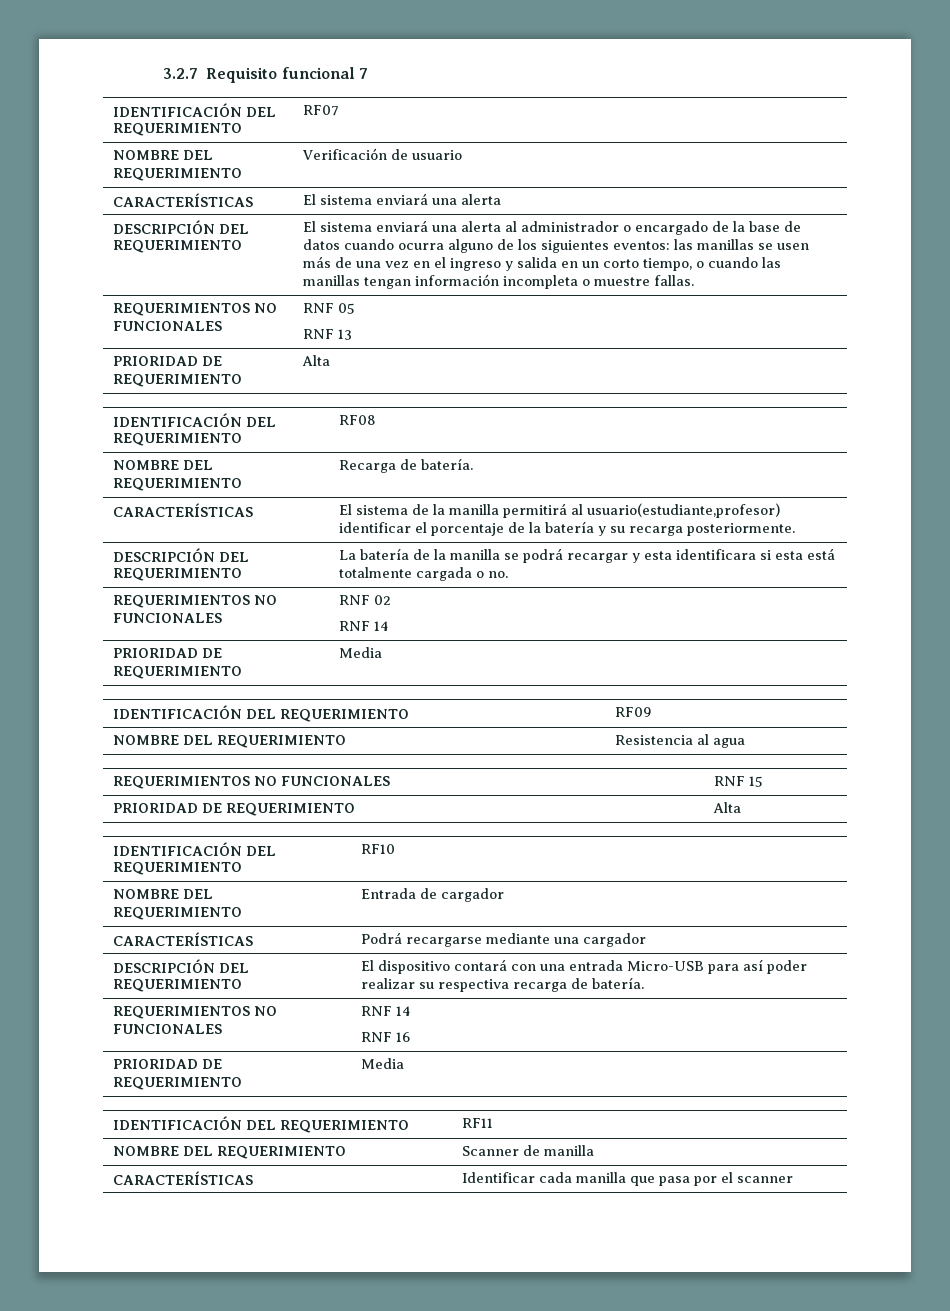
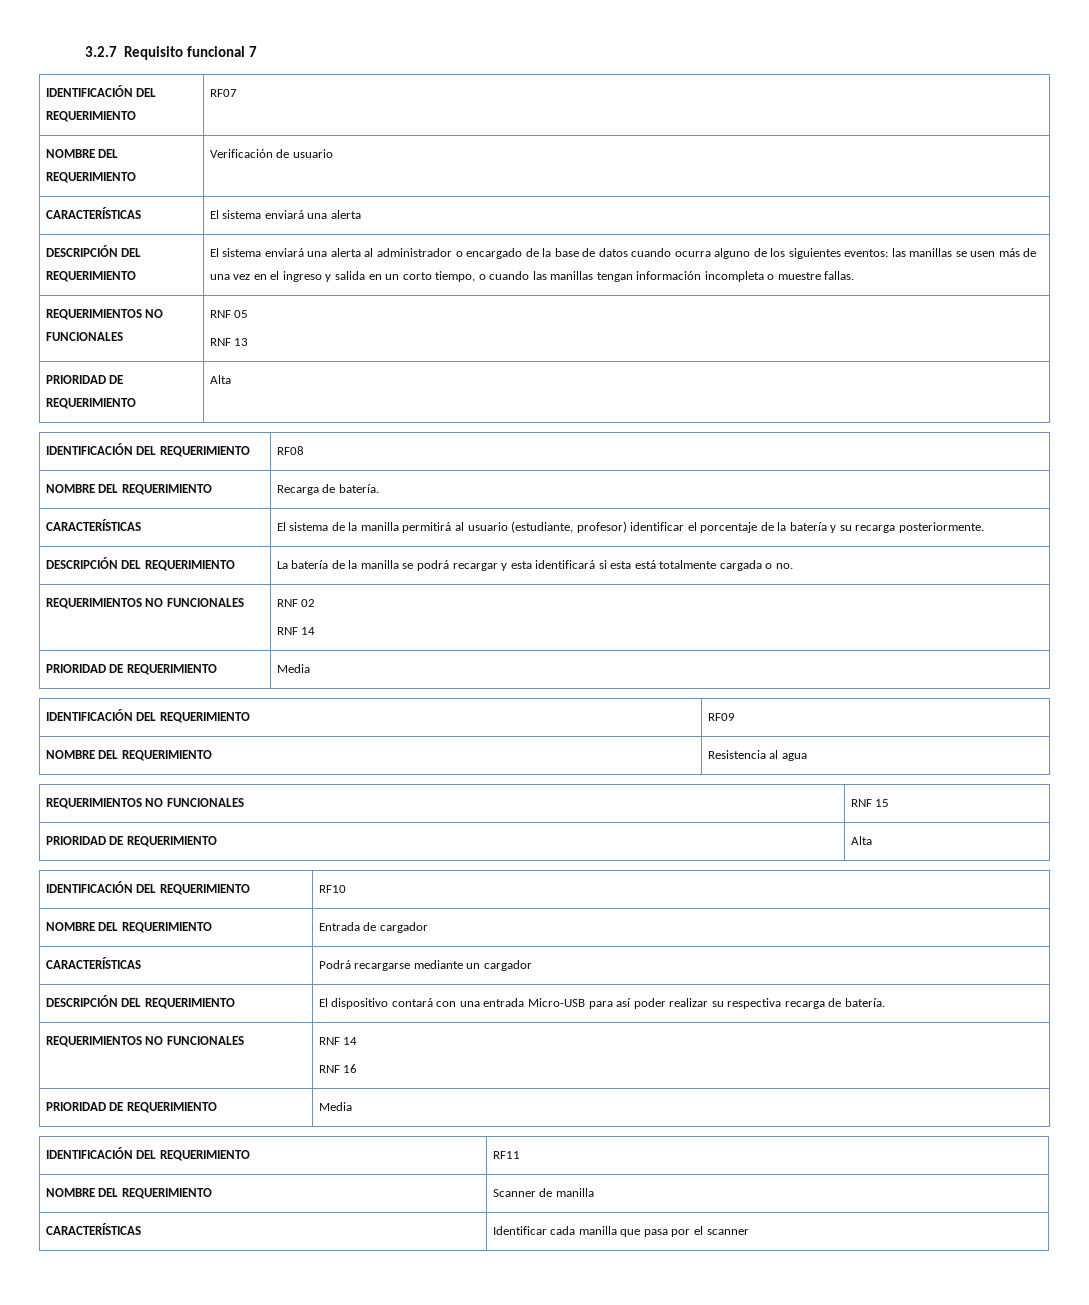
- CARACTERÍSTICAS | El sistema de la manilla permitirá al usuario(estudiante,profesor) identificar el porcentaje de la batería y su recarga posteriormente.
+ CARACTERÍSTICAS | El sistema de la manilla permitirá al usuario (estudiante, profesor) identificar el porcentaje de la batería y su recarga posteriormente.
- DESCRIPCIÓN DEL REQUERIMIENTO | La batería de la manilla se podrá recargar y esta identificara si esta está totalmente cargada o no.
+ DESCRIPCIÓN DEL REQUERIMIENTO | La batería de la manilla se podrá recargar y esta identificará si esta está totalmente cargada o no.
- CARACTERÍSTICAS | Podrá recargarse mediante una cargador
+ CARACTERÍSTICAS | Podrá recargarse mediante un cargador

